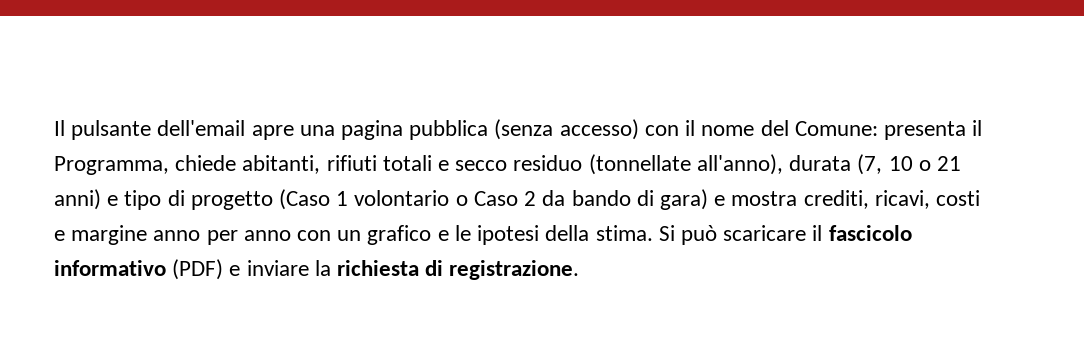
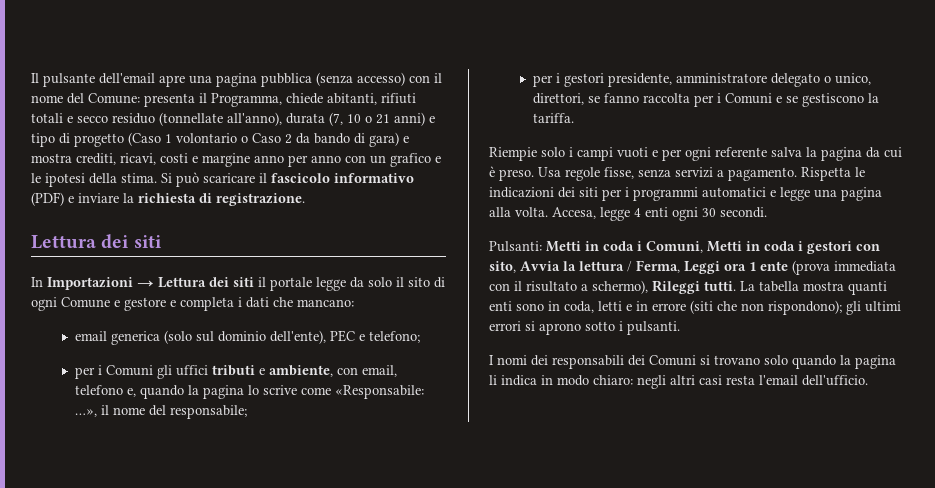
  Si può scaricare il fascicolo informativo (PDF) e inviare la richiesta di registrazione.
+ Lettura dei siti
+ In Importazioni → Lettura dei siti il portale legge da solo il sito di ogni Comune e gestore e completa i dati che mancano:
+ email generica (solo sul dominio dell'ente), PEC e telefono;
+ per i Comuni gli uffici tributi e ambiente, con email, telefono e, quando la pagina lo scrive come «Responsabile: …», il nome del responsabile;
+ per i gestori presidente, amministratore delegato o unico, direttori, se fanno raccolta per i Comuni e se gestiscono la tariffa.
+ Riempie solo i campi vuoti e per ogni referente salva la pagina da cui è preso. Usa regole fisse, senza servizi a pagamento. Rispetta le indicazioni dei siti per i programmi automatici e legge una pagina alla volta. Accesa, legge 4 enti ogni 30 secondi.
+ Pulsanti: Metti in coda i Comuni, Metti in coda i gestori con sito, Avvia la lettura / Ferma, Leggi ora 1 ente (prova immediata con il risultato a schermo), Rileggi tutti. La tabella mostra quanti enti sono in coda, letti e in errore (siti che non rispondono); gli ultimi errori si aprono sotto i pulsanti.
+ I nomi dei responsabili dei Comuni si trovano solo quando la pagina li indica in modo chiaro: negli altri casi resta l'email dell'ufficio.

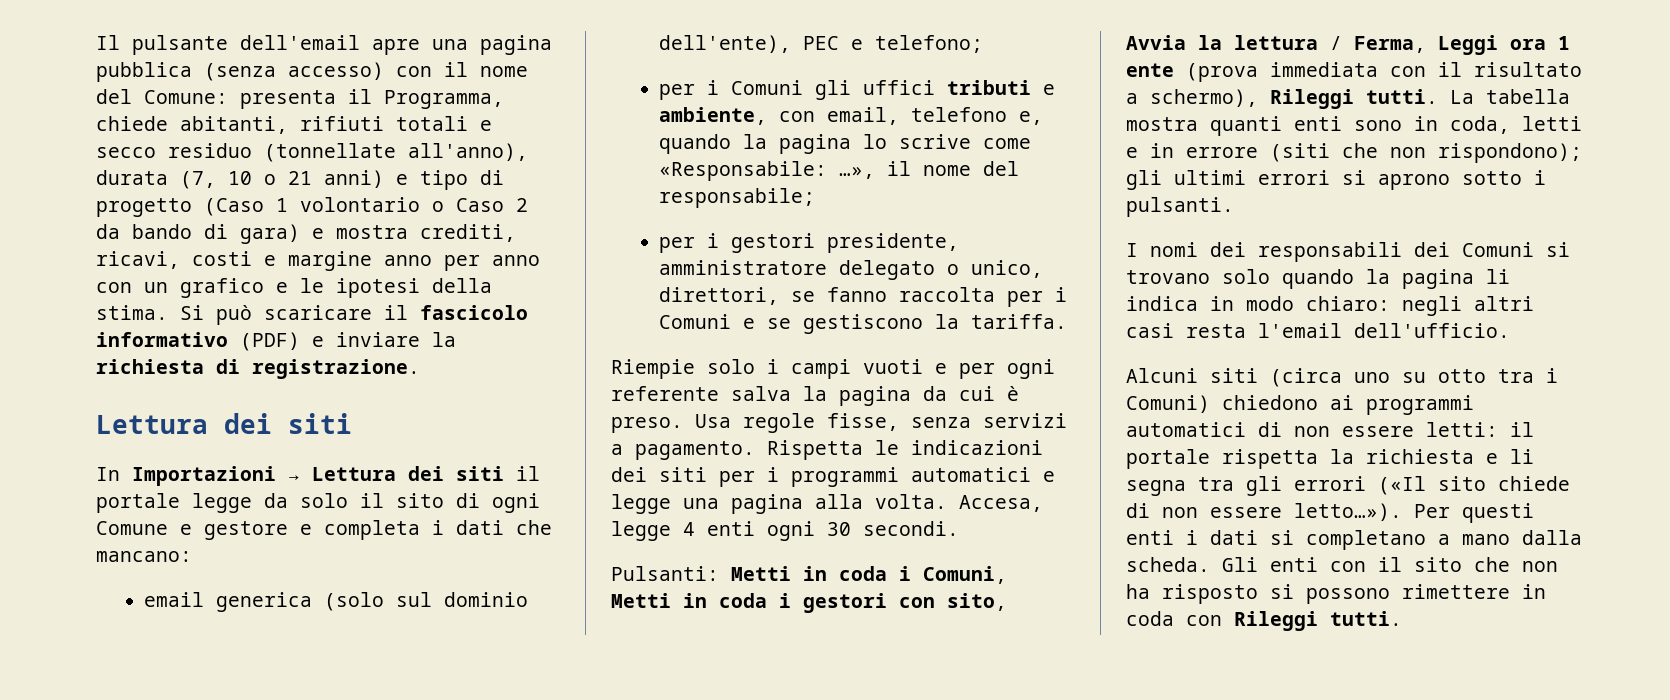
+ Alcuni siti (circa uno su otto tra i Comuni) chiedono ai programmi automatici di non essere letti: il portale rispetta la richiesta e li segna tra gli errori («Il sito chiede di non essere letto…»). Per questi enti i dati si completano a mano dalla scheda. Gli enti con il sito che non ha risposto si possono rimettere in coda con Rileggi tutti.

